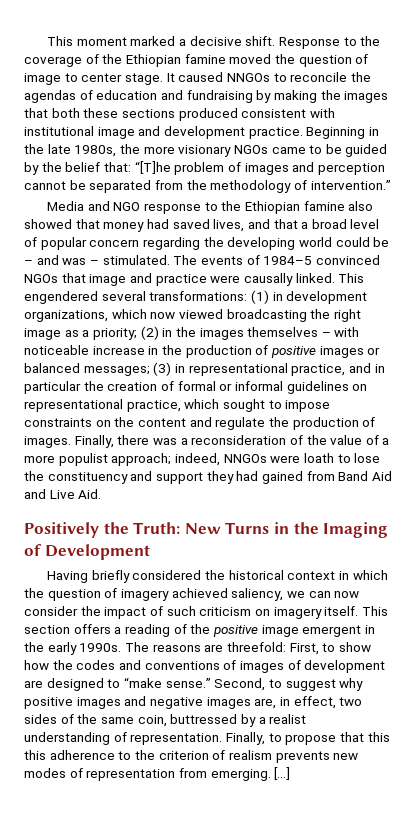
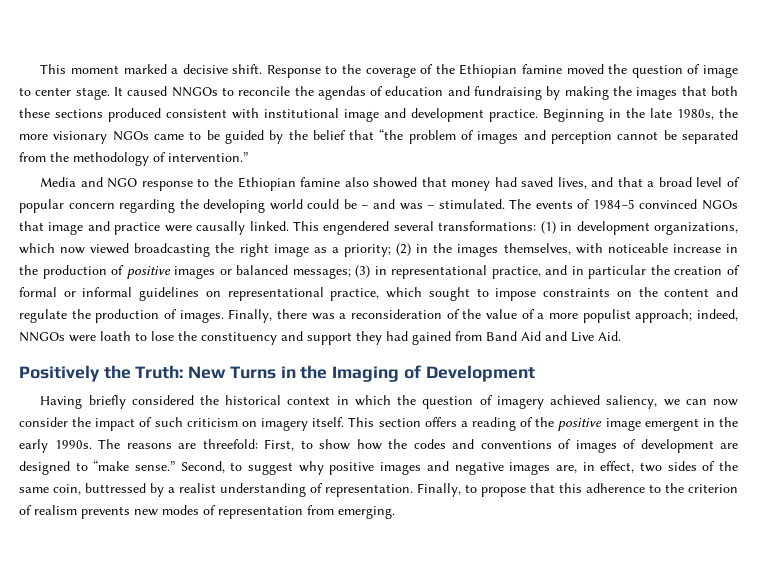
- Beginning in the late 1980s, the more visionary NGOs came to be guided by the belief that: “[T]he problem of images and perception cannot be separated from the methodology of intervention.”
+ Beginning in the late 1980s, the more visionary NGOs came to be guided by the belief that “the problem of images and perception cannot be separated from the methodology of intervention.”
- (2) in the images themselves – with noticeable increase in the production of positive images or balanced messages;
+ (2) in the images themselves, with noticeable increase in the production of positive images or balanced messages;
- Finally, to propose that this this adherence to the criterion of realism prevents new modes of representation from emerging. […]
+ Finally, to propose that this adherence to the criterion of realism prevents new modes of representation from emerging.

